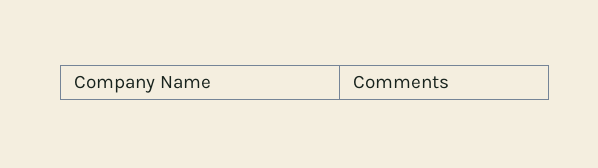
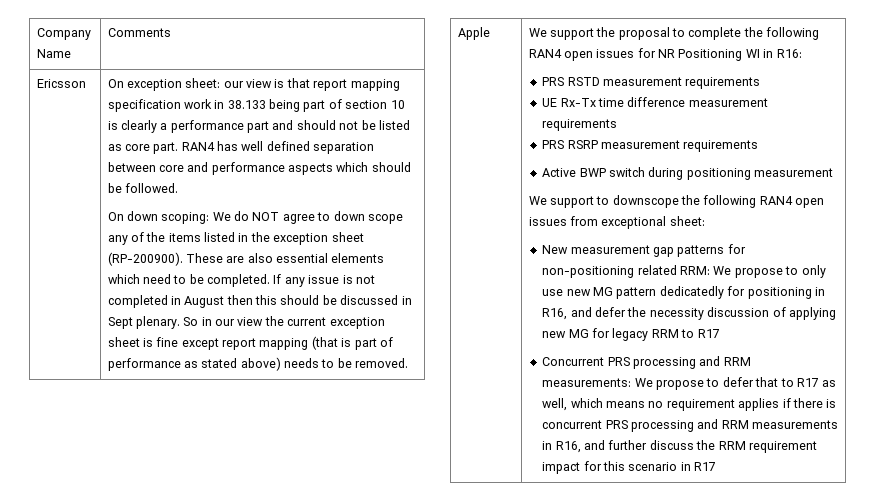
+ Ericsson | On exception sheet: our view is that report mapping specification work in 38.133 being part of section 10 is clearly a performance part and should not be listed as core part. RAN4 has well defined separation between core and performance aspects which should be followed.
+ On down scoping: We do NOT agree to down scope any of the items listed in the exception sheet (RP-200900). These are also essential elements which need to be completed. If any issue is not completed in August then this should be discussed in Sept plenary. So in our view the current exception sheet is fine except report mapping (that is part of performance as stated above) needs to be removed.
+ Apple | We support the proposal to complete the following RAN4 open issues for NR Positioning WI in R16:
+ PRS RSTD measurement requirements
+ UE Rx-Tx time difference measurement requirements
+ PRS RSRP measurement requirements
+ Active BWP switch during positioning measurement
+ We support to downscope the following RAN4 open issues from exceptional sheet:
+ New measurement gap patterns for non-positioning related RRM: We propose to only use new MG pattern dedicatedly for positioning in R16, and defer the necessity discussion of applying new MG for legacy RRM to R17
+ Concurrent PRS processing and RRM measurements: We propose to defer that to R17 as well, which means no requirement applies if there is concurrent PRS processing and RRM measurements in R16, and further discuss the RRM requirement impact for this scenario in R17

